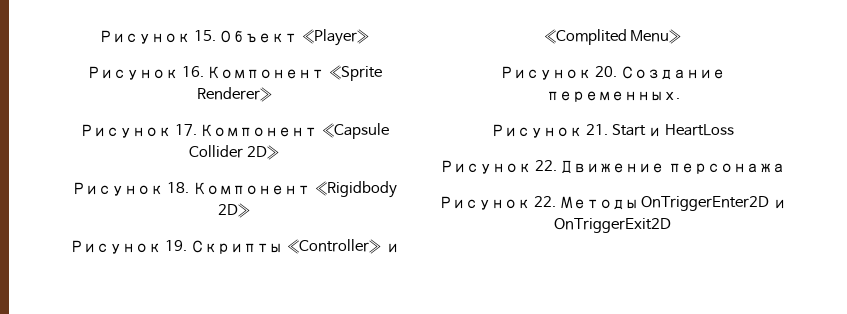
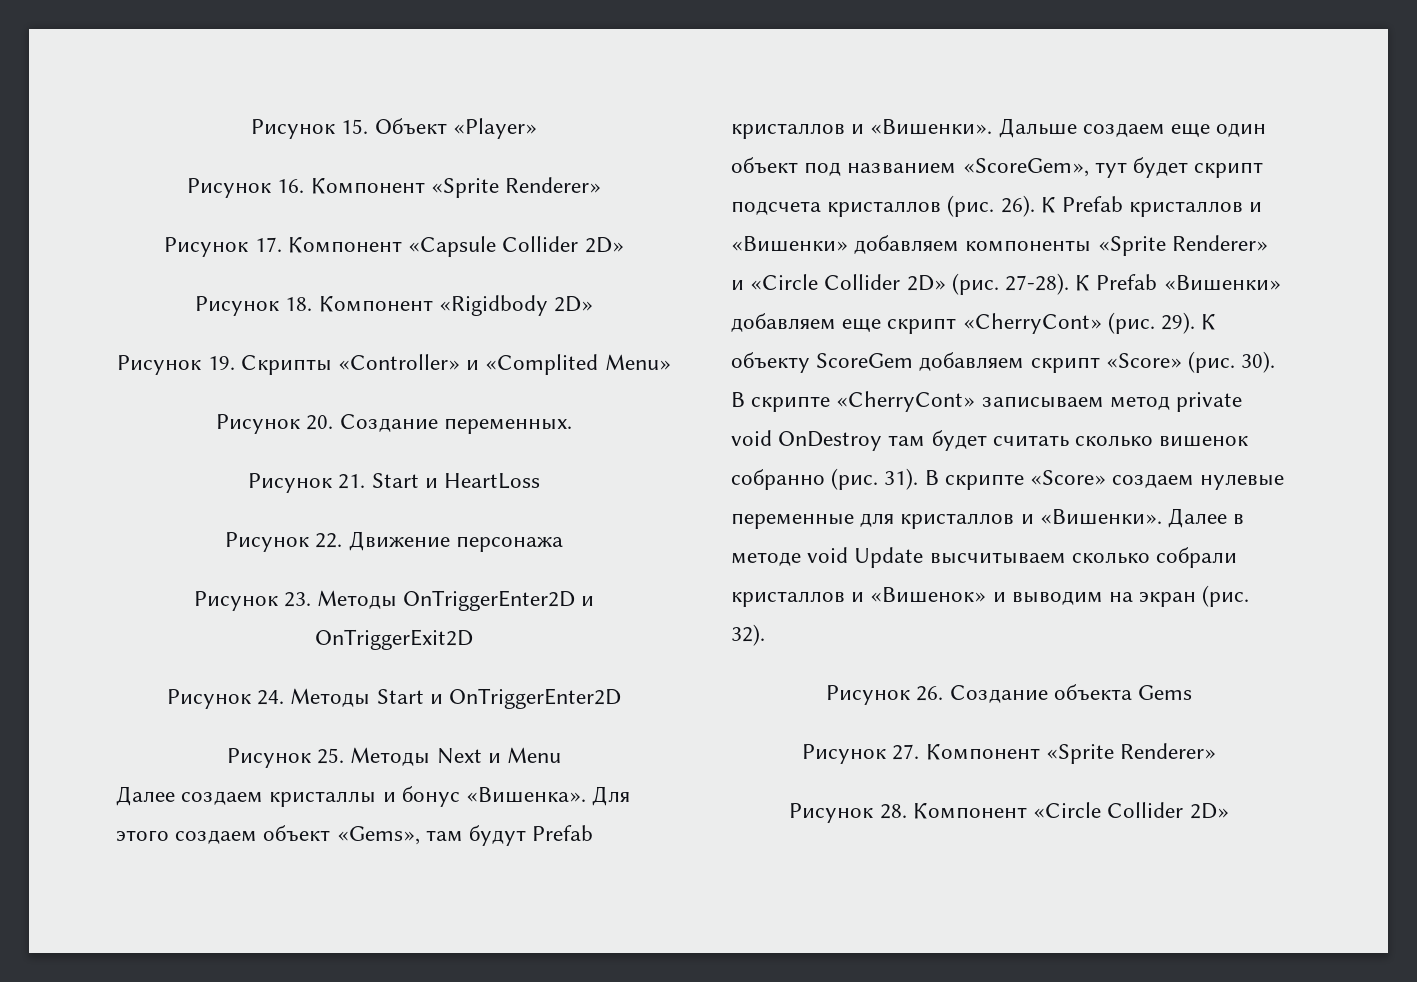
- Рисунок 22. Методы OnTriggerEnter2D и OnTriggerExit2D
+ Рисунок 23. Методы OnTriggerEnter2D и OnTriggerExit2D
+ Рисунок 24. Методы Start и OnTriggerEnter2D
+ Рисунок 25. Методы Next и Menu
+ Далее создаем кристаллы и бонус «Вишенка». Для этого создаем объект «Gems», там будут Prefab кристаллов и «Вишенки». Дальше создаем еще один объект под названием «ScoreGem», тут будет скрипт подсчета кристаллов (рис. 26). К Prefab кристаллов и «Вишенки» добавляем компоненты «Sprite Renderer» и «Circle Collider 2D» (рис. 27-28). К Prefab «Вишенки» добавляем еще скрипт «CherryCont» (рис. 29). К объекту ScoreGem добавляем скрипт «Score» (рис. 30). В скрипте «CherryCont» записываем метод private void OnDestroy там будет считать сколько вишенок собранно (рис. 31). В скрипте «Score» создаем нулевые переменные для кристаллов и «Вишенки». Далее в методе void Update высчитываем сколько собрали кристаллов и «Вишенок» и выводим на экран (рис. 32).
+ Рисунок 26. Создание объекта Gems
+ Рисунок 27. Компонент «Sprite Renderer»
+ Рисунок 28. Компонент «Circle Collider 2D»

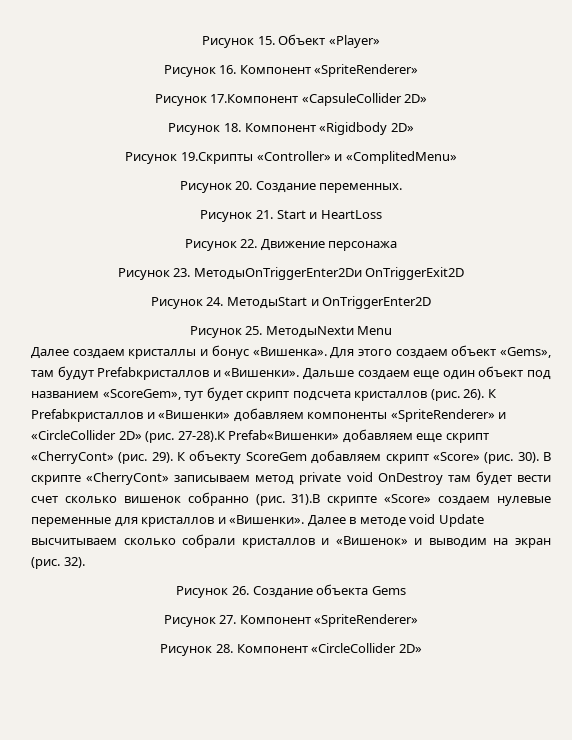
- Рисунок 16. Компонент «Sprite Renderer»
- Рисунок 17. Компонент «Capsule Collider 2D»
+ Рисунок 16. Компонент «SpriteRenderer»
+ Рисунок 17.Компонент «CapsuleCollider 2D»
- Рисунок 19. Скрипты «Controller» и «Complited Menu»
+ Рисунок 19.Скрипты «Controller» и «ComplitedMenu»
- Рисунок 23. Методы OnTriggerEnter2D и OnTriggerExit2D
+ Рисунок 23. МетодыOnTriggerEnter2Dи OnTriggerExit2D
- Рисунок 24. Методы Start и OnTriggerEnter2D
+ Рисунок 24. МетодыStart и OnTriggerEnter2D
- Рисунок 25. Методы Next и Menu
+ Рисунок 25. МетодыNextи Menu
- Для этого создаем объект «Gems», там будут Prefab кристаллов и «Вишенки».
+ Для этого создаем объект «Gems», там будут Prefabкристаллов и «Вишенки».
- К Prefab кристаллов и «Вишенки» добавляем компоненты «Sprite Renderer» и «Circle Collider 2D» (рис. 27-28). К Prefab «Вишенки» добавляем еще скрипт «CherryCont» (рис.
+ К Prefabкристаллов и «Вишенки» добавляем компоненты «SpriteRenderer» и «CircleCollider 2D» (рис. 27-28).К Prefab«Вишенки» добавляем еще скрипт «CherryCont» (рис.
- В скрипте «CherryCont» записываем метод private void OnDestroy там будет считать сколько вишенок собранно (рис.
+ В скрипте «CherryCont» записываем метод private void OnDestroy там будет вести счет сколько вишенок собранно (рис.
- 31). В скрипте «Score» создаем нулевые переменные для кристаллов и «Вишенки».
+ 31).В скрипте «Score» создаем нулевые переменные для кристаллов и «Вишенки».
- Рисунок 27. Компонент «Sprite Renderer»
+ Рисунок 27. Компонент «SpriteRenderer»
- Рисунок 28. Компонент «Circle Collider 2D»
+ Рисунок 28. Компонент «CircleCollider 2D»

